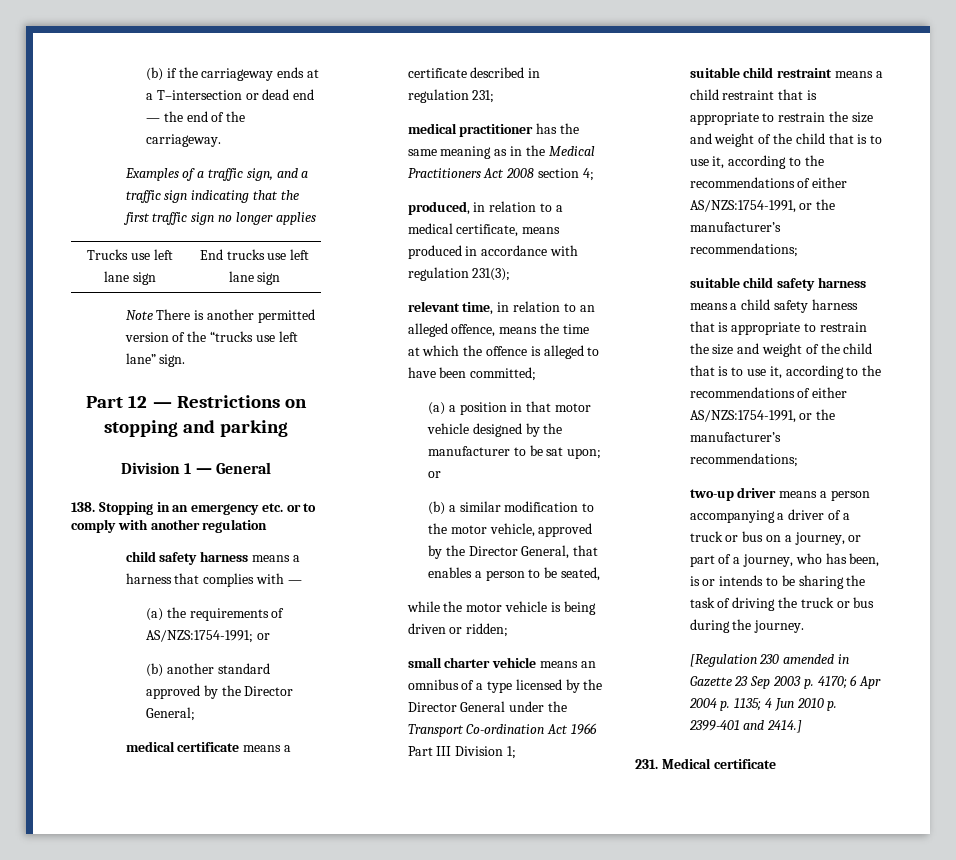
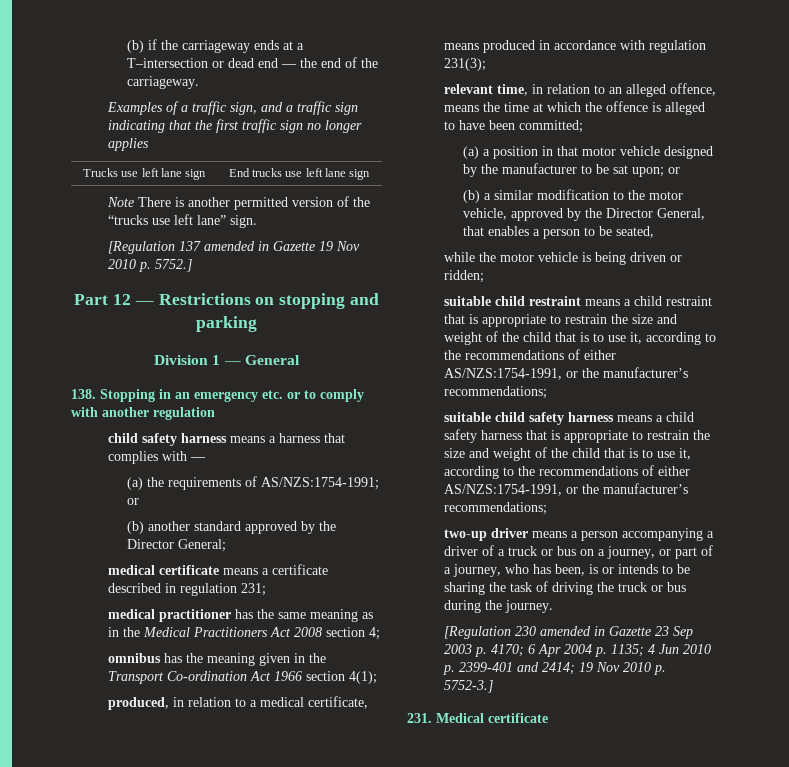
+ [Regulation 137 amended in Gazette 19 Nov 2010 p. 5752.]
+ omnibus has the meaning given in the Transport Co-ordination Act 1966 section 4(1);
- small charter vehicle means an omnibus of a type licensed by the Director General under the Transport Co-ordination Act 1966 Part III Division 1;
- [Regulation 230 amended in Gazette 23 Sep 2003 p. 4170; 6 Apr 2004 p. 1135; 4 Jun 2010 p. 2399-401 and 2414.]
+ [Regulation 230 amended in Gazette 23 Sep 2003 p. 4170; 6 Apr 2004 p. 1135; 4 Jun 2010 p. 2399-401 and 2414; 19 Nov 2010 p. 5752-3.]

